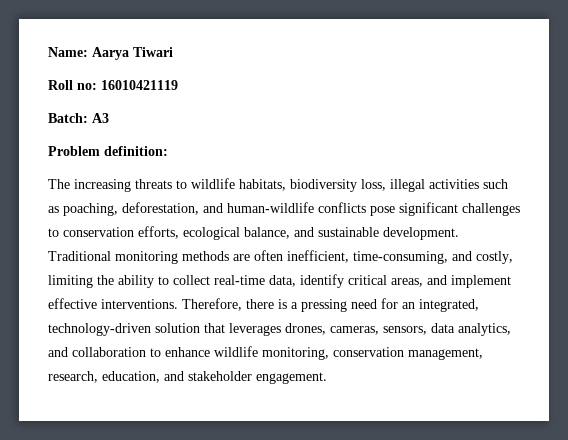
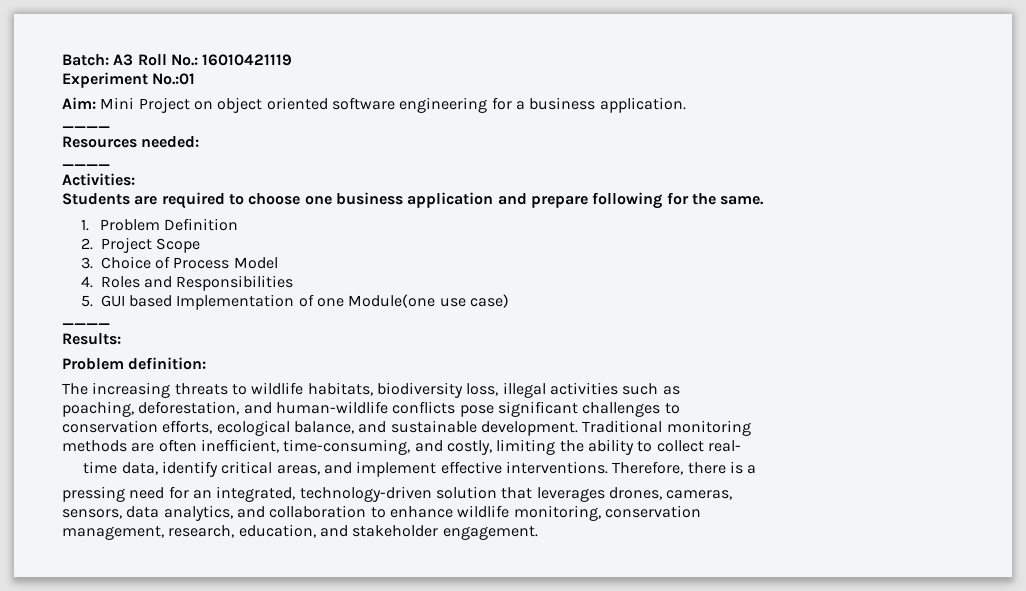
- Name: Aarya Tiwari
- Roll no: 16010421119
- Batch: A3
+ Batch: A3 Roll No.: 16010421119
+ Experiment No.:01
+ Aim: Mini Project on object oriented software engineering for a business application.
+ ____
+ Resources needed:
+ ____
+ Activities:
+ Students are required to choose one business application and prepare following for the same.
+ 1. Problem Definition
+ 2. Project Scope
+ 3. Choice of Process Model
+ 4. Roles and Responsibilities
+ 5. GUI based Implementation of one Module(one use case)
+ ____
+ Results:
- The increasing threats to wildlife habitats, biodiversity loss, illegal activities such as poaching, deforestation, and human-wildlife conflicts pose significant challenges to conservation efforts, ecological balance, and sustainable development.
+ The increasing threats to wildlife habitats, biodiversity loss, illegal activities such as
+ poaching, deforestation, and human-wildlife conflicts pose significant challenges to
+ conservation efforts, ecological balance, and sustainable development.
- Traditional monitoring methods are often inefficient, time-consuming, and costly, limiting the ability to collect real-time data, identify critical areas, and implement effective interventions.
+ Traditional monitoring
+ methods are often inefficient, time-consuming, and costly, limiting the ability to collect real-
+ time data, identify critical areas, and implement effective interventions.
- Therefore, there is a pressing need for an integrated, technology-driven solution that leverages drones, cameras, sensors, data analytics, and collaboration to enhance wildlife monitoring, conservation management, research, education, and stakeholder engagement.
+ Therefore, there is a
+ pressing need for an integrated, technology-driven solution that leverages drones, cameras,
+ sensors, data analytics, and collaboration to enhance wildlife monitoring, conservation
+ management, research, education, and stakeholder engagement.

